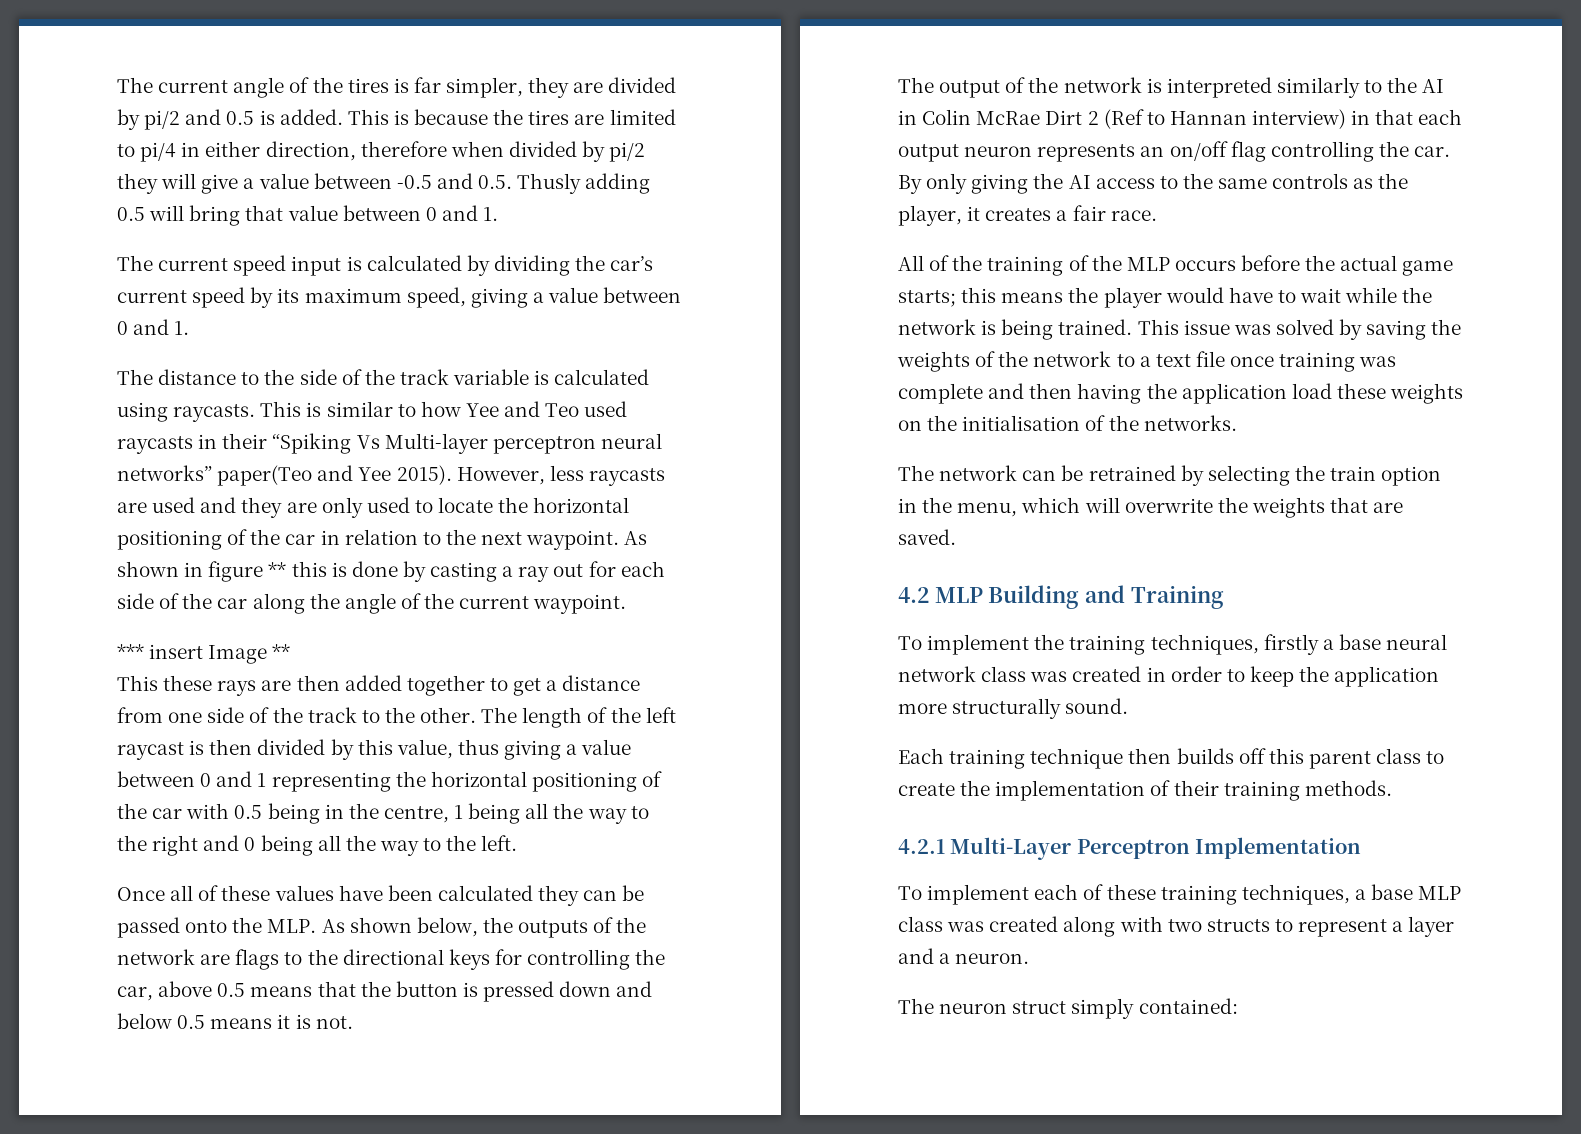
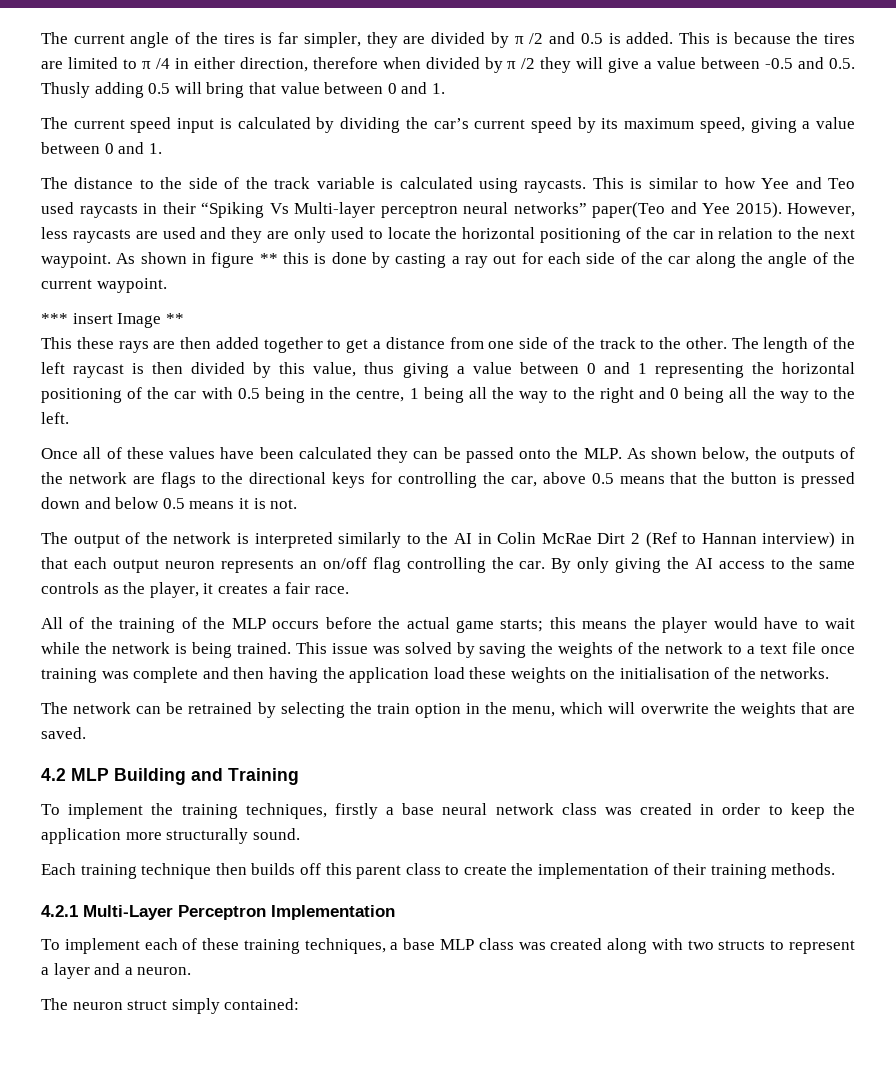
- The current angle of the tires is far simpler, they are divided by pi/2 and 0.5 is added.
+ The current angle of the tires is far simpler, they are divided by π /2 and 0.5 is added.
- This is because the tires are limited to pi/4 in either direction, therefore when divided by pi/2 they will give a value between -0.5 and 0.5. Thusly adding 0.5 will bring that value between 0 and 1.
+ This is because the tires are limited to π /4 in either direction, therefore when divided by π /2 they will give a value between -0.5 and 0.5. Thusly adding 0.5 will bring that value between 0 and 1.

